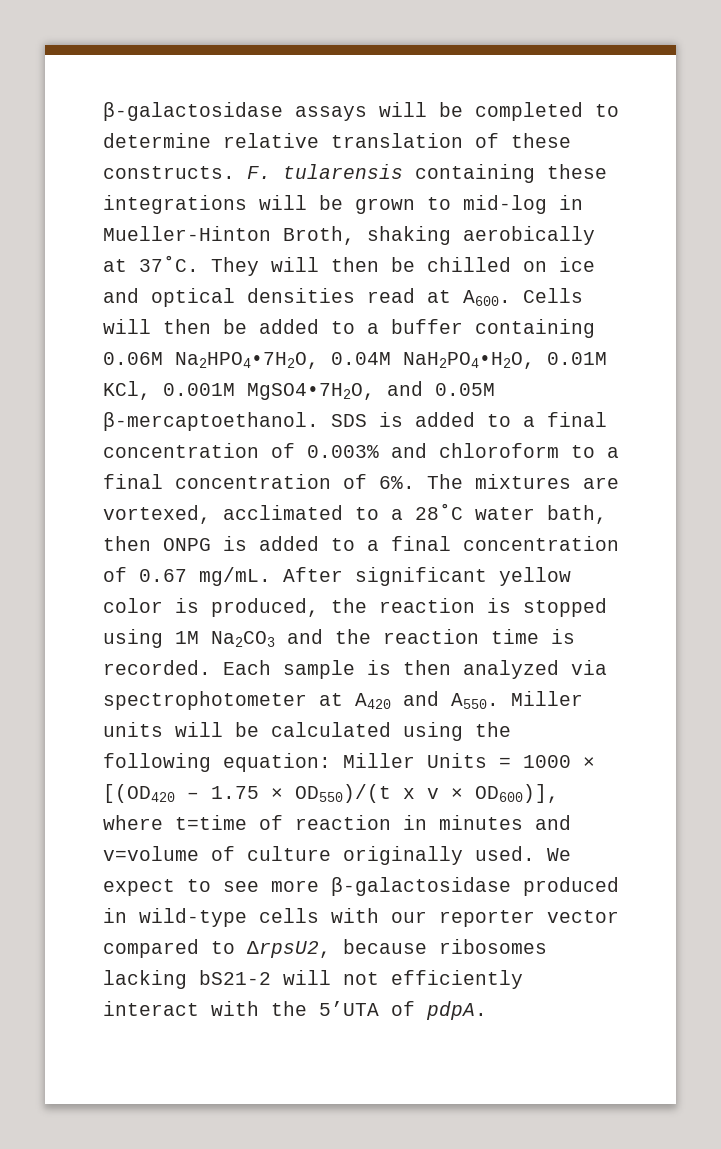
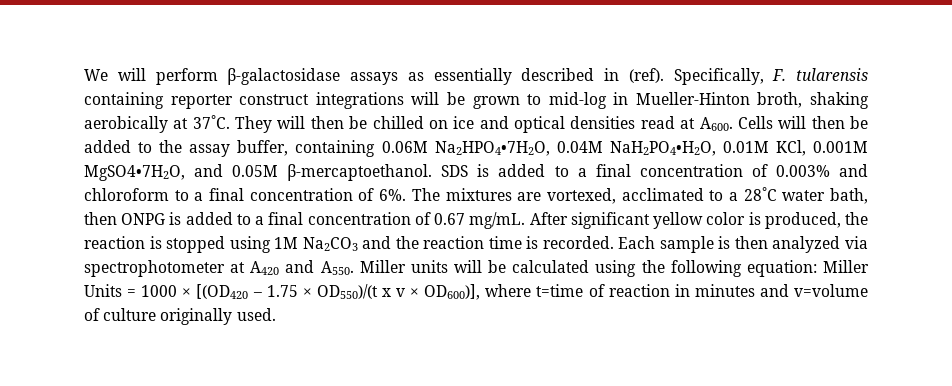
- β-galactosidase assays will be completed to determine relative translation of these constructs. F. tularensis containing these integrations will be grown to mid-log in Mueller-Hinton Broth, shaking aerobically at 37˚C.
+ We will perform β-galactosidase assays as essentially described in (ref). Specifically, F. tularensis containing reporter construct integrations will be grown to mid-log in Mueller-Hinton broth, shaking aerobically at 37˚C.
- Cells will then be added to a buffer containing 0.06M Na2HPO4•7H2O, 0.04M NaH2PO4•H2O, 0.01M KCl, 0.001M MgSO4•7H2O, and 0.05M β-mercaptoethanol.
+ Cells will then be added to the assay buffer, containing 0.06M Na2HPO4•7H2O, 0.04M NaH2PO4•H2O, 0.01M KCl, 0.001M MgSO4•7H2O, and 0.05M β-mercaptoethanol.
- We expect to see more β-galactosidase produced in wild-type cells with our reporter vector compared to ΔrpsU2, because ribosomes lacking bS21-2 will not efficiently interact with the 5’UTA of pdpA.

